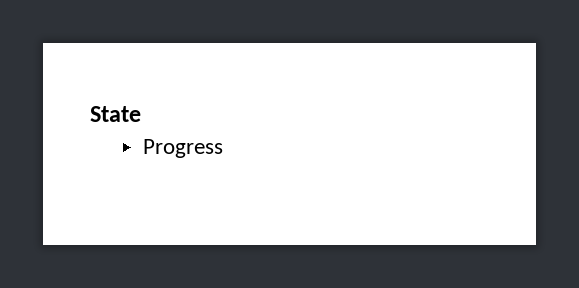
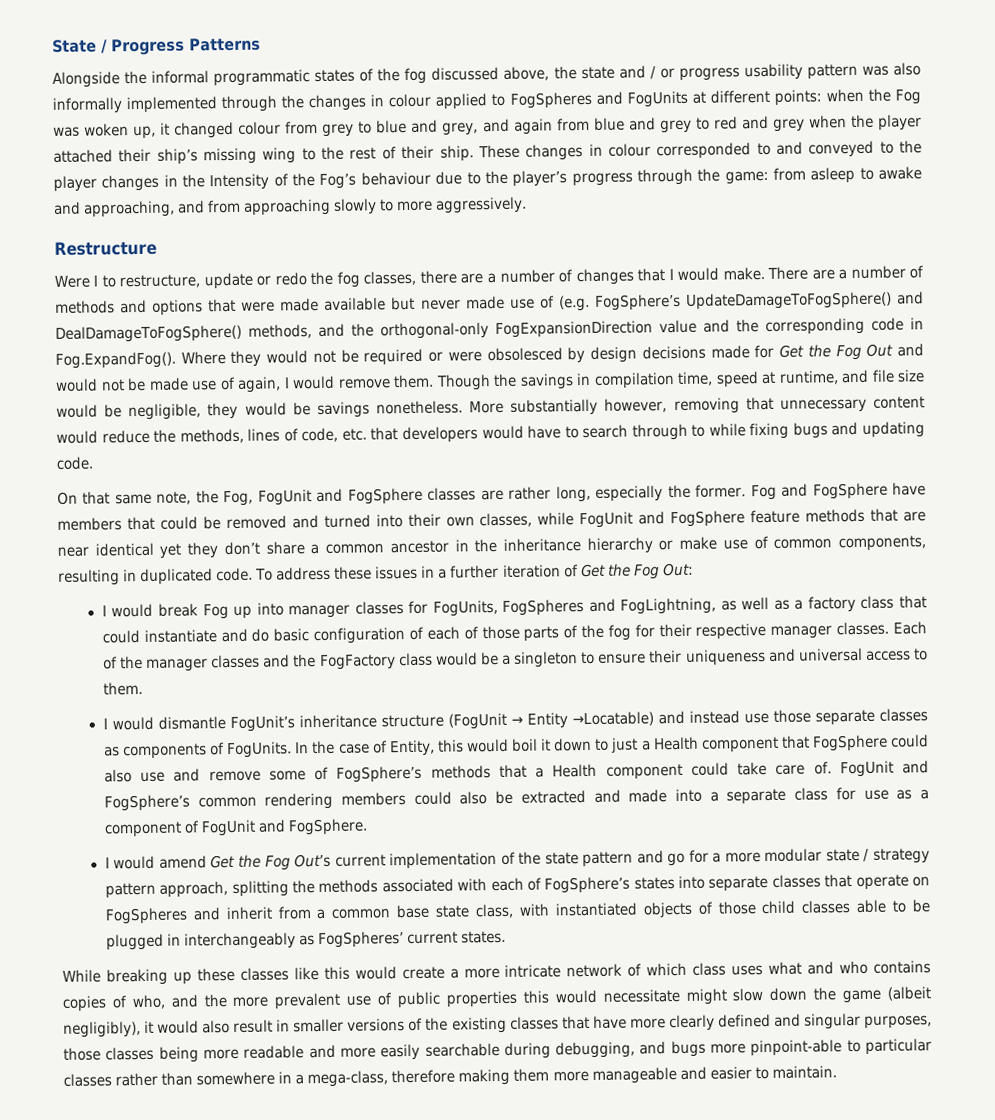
- State
- Progress
+ State / Progress Patterns
+ Alongside the informal programmatic states of the fog discussed above, the state and / or progress usability pattern was also informally implemented through the changes in colour applied to FogSpheres and FogUnits at different points: when the Fog was woken up, it changed colour from grey to blue and grey, and again from blue and grey to red and grey when the player attached their ship’s missing wing to the rest of their ship. These changes in colour corresponded to and conveyed to the player changes in the Intensity of the Fog’s behaviour due to the player’s progress through the game: from asleep to awake and approaching, and from approaching slowly to more aggressively.
+ Restructure
+ Were I to restructure, update or redo the fog classes, there are a number of changes that I would make. There are a number of methods and options that were made available but never made use of (e.g. FogSphere’s UpdateDamageToFogSphere() and DealDamageToFogSphere() methods, and the orthogonal-only FogExpansionDirection value and the corresponding code in Fog.ExpandFog(). Where they would not be required or were obsolesced by design decisions made for Get the Fog Out and would not be made use of again, I would remove them. Though the savings in compilation time, speed at runtime, and file size would be negligible, they would be savings nonetheless. More substantially however, removing that unnecessary content would reduce the methods, lines of code, etc. that developers would have to search through to while fixing bugs and updating code.
+ On that same note, the Fog, FogUnit and FogSphere classes are rather long, especially the former. Fog and FogSphere have members that could be removed and turned into their own classes, while FogUnit and FogSphere feature methods that are near identical yet they don’t share a common ancestor in the inheritance hierarchy or make use of common components, resulting in duplicated code. To address these issues in a further iteration of Get the Fog Out:
+ I would break Fog up into manager classes for FogUnits, FogSpheres and FogLightning, as well as a factory class that could instantiate and do basic configuration of each of those parts of the fog for their respective manager classes. Each of the manager classes and the FogFactory class would be a singleton to ensure their uniqueness and universal access to them.
+ I would dismantle FogUnit’s inheritance structure (FogUnit → Entity →Locatable) and instead use those separate classes as components of FogUnits. In the case of Entity, this would boil it down to just a Health component that FogSphere could also use and remove some of FogSphere’s methods that a Health component could take care of. FogUnit and FogSphere’s common rendering members could also be extracted and made into a separate class for use as a component of FogUnit and FogSphere.
+ I would amend Get the Fog Out’s current implementation of the state pattern and go for a more modular state / strategy pattern approach, splitting the methods associated with each of FogSphere’s states into separate classes that operate on FogSpheres and inherit from a common base state class, with instantiated objects of those child classes able to be plugged in interchangeably as FogSpheres’ current states.
+ While breaking up these classes like this would create a more intricate network of which class uses what and who contains copies of who, and the more prevalent use of public properties this would necessitate might slow down the game (albeit negligibly), it would also result in smaller versions of the existing classes that have more clearly defined and singular purposes, those classes being more readable and more easily searchable during debugging, and bugs more pinpoint-able to particular classes rather than somewhere in a mega-class, therefore making them more manageable and easier to maintain.

